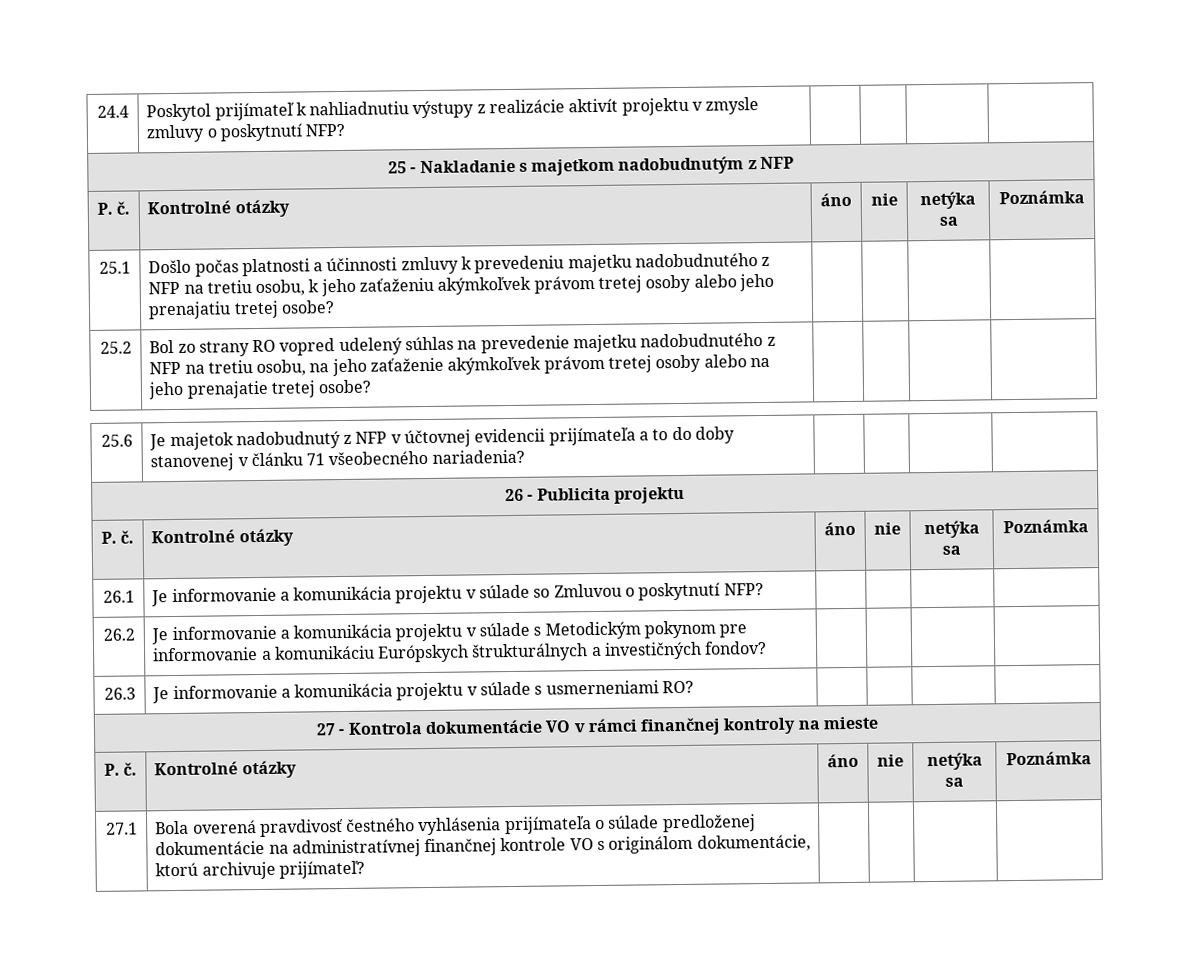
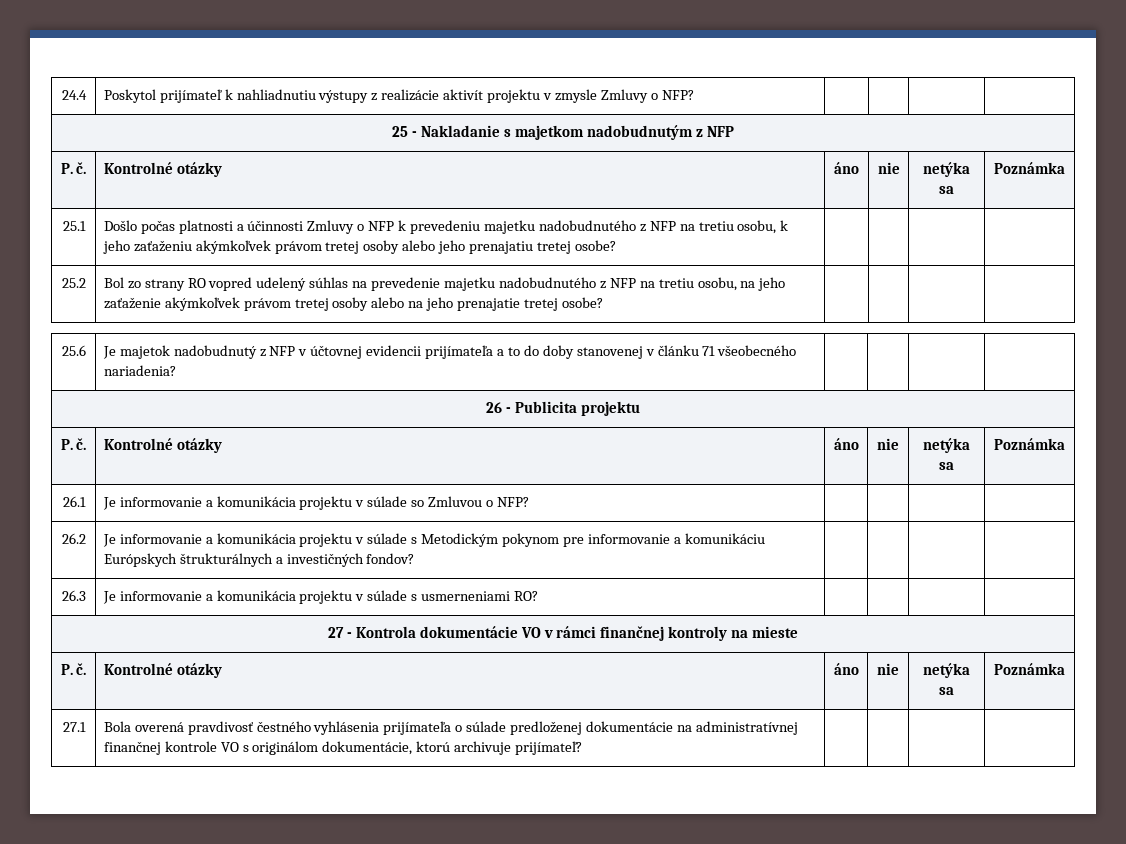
- 24.4 | Poskytol prijímateľ k nahliadnutiu výstupy z realizácie aktivít projektu v zmysle zmluvy o poskytnutí NFP? | | | |
+ 24.4 | Poskytol prijímateľ k nahliadnutiu výstupy z realizácie aktivít projektu v zmysle Zmluvy o NFP? | | | |
- 25.1 | Došlo počas platnosti a účinnosti zmluvy k prevedeniu majetku nadobudnutého z NFP na tretiu osobu, k jeho zaťaženiu akýmkoľvek právom tretej osoby alebo jeho prenajatiu tretej osobe? | | | |
+ 25.1 | Došlo počas platnosti a účinnosti Zmluvy o NFP k prevedeniu majetku nadobudnutého z NFP na tretiu osobu, k jeho zaťaženiu akýmkoľvek právom tretej osoby alebo jeho prenajatiu tretej osobe? | | | |
- 26.1 | Je informovanie a komunikácia projektu v súlade so Zmluvou o poskytnutí NFP? | | | |
+ 26.1 | Je informovanie a komunikácia projektu v súlade so Zmluvou o NFP? | | | |

